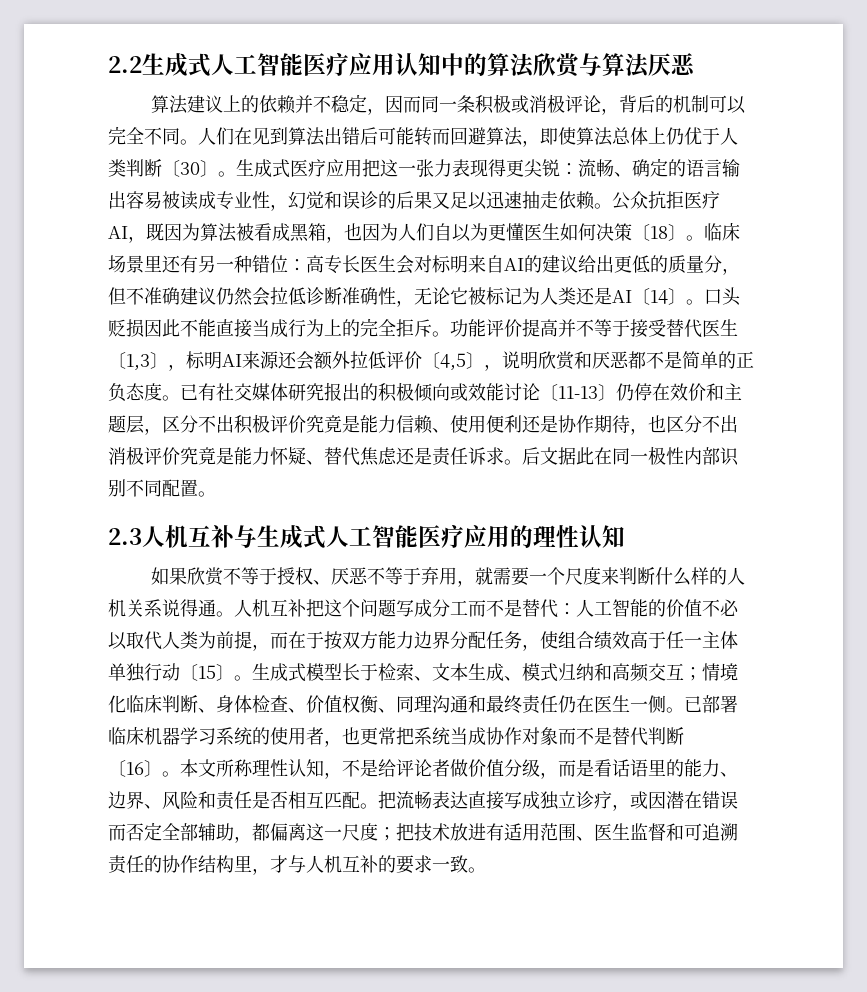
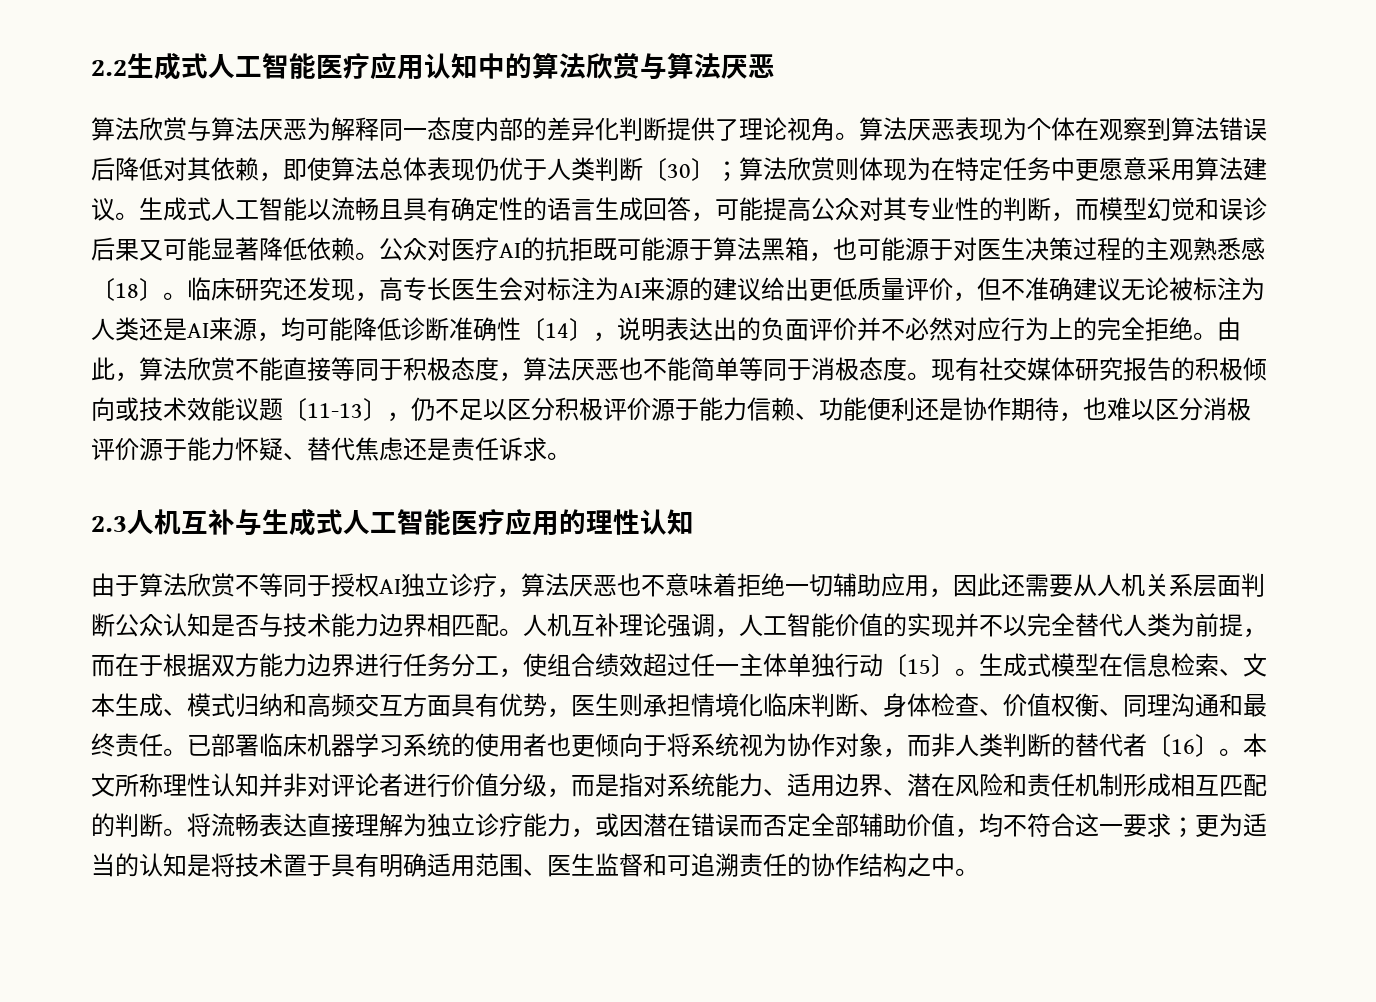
- 算法建议上的依赖并不稳定，因而同一条积极或消极评论，背后的机制可以完全不同。人们在见到算法出错后可能转而回避算法，即使算法总体上仍优于人类判断〔30〕。生成式医疗应用把这一张力表现得更尖锐：流畅、确定的语言输出容易被读成专业性，幻觉和误诊的后果又足以迅速抽走依赖。
+ 算法欣赏与算法厌恶为解释同一态度内部的差异化判断提供了理论视角。算法厌恶表现为个体在观察到算法错误后降低对其依赖，即使算法总体表现仍优于人类判断〔30〕；算法欣赏则体现为在特定任务中更愿意采用算法建议。生成式人工智能以流畅且具有确定性的语言生成回答，可能提高公众对其专业性的判断，而模型幻觉和误诊后果又可能显著降低依赖。
- 公众抗拒医疗AI，既因为算法被看成黑箱，也因为人们自以为更懂医生如何决策〔18〕。临床场景里还有另一种错位：高专长医生会对标明来自AI的建议给出更低的质量分，但不准确建议仍然会拉低诊断准确性，无论它被标记为人类还是AI〔14〕。口头贬损因此不能直接当成行为上的完全拒斥。功能评价提高并不等于接受替代医生〔1,3〕，标明AI来源还会额外拉低评价〔4,5〕，说明欣赏和厌恶都不是简单的正负态度。已有社交媒体研究报出的积极倾向或效能讨论〔11-13〕仍停在效价和主题层，区分不出积极评价究竟是能力信赖、使用便利还是协作期待，也区分不出消极评价究竟是能力怀疑、替代焦虑还是责任诉求。后文据此在同一极性内部识别不同配置。
+ 公众对医疗AI的抗拒既可能源于算法黑箱，也可能源于对医生决策过程的主观熟悉感〔18〕。临床研究还发现，高专长医生会对标注为AI来源的建议给出更低质量评价，但不准确建议无论被标注为人类还是AI来源，均可能降低诊断准确性〔14〕，说明表达出的负面评价并不必然对应行为上的完全拒绝。由此，算法欣赏不能直接等同于积极态度，算法厌恶也不能简单等同于消极态度。现有社交媒体研究报告的积极倾向或技术效能议题〔11-13〕，仍不足以区分积极评价源于能力信赖、功能便利还是协作期待，也难以区分消极评价源于能力怀疑、替代焦虑还是责任诉求。
- 如果欣赏不等于授权、厌恶不等于弃用，就需要一个尺度来判断什么样的人机关系说得通。人机互补把这个问题写成分工而不是替代：人工智能的价值不必以取代人类为前提，而在于按双方能力边界分配任务，使组合绩效高于任一主体单独行动〔15〕。
+ 由于算法欣赏不等同于授权AI独立诊疗，算法厌恶也不意味着拒绝一切辅助应用，因此还需要从人机关系层面判断公众认知是否与技术能力边界相匹配。人机互补理论强调，人工智能价值的实现并不以完全替代人类为前提，而在于根据双方能力边界进行任务分工，使组合绩效超过任一主体单独行动〔15〕。
- 生成式模型长于检索、文本生成、模式归纳和高频交互；情境化临床判断、身体检查、价值权衡、同理沟通和最终责任仍在医生一侧。
+ 生成式模型在信息检索、文本生成、模式归纳和高频交互方面具有优势，医生则承担情境化临床判断、身体检查、价值权衡、同理沟通和最终责任。
- 已部署临床机器学习系统的使用者，也更常把系统当成协作对象而不是替代判断〔16〕。
+ 已部署临床机器学习系统的使用者也更倾向于将系统视为协作对象，而非人类判断的替代者〔16〕。
- 本文所称理性认知，不是给评论者做价值分级，而是看话语里的能力、边界、风险和责任是否相互匹配。把流畅表达直接写成独立诊疗，或因潜在错误而否定全部辅助，都偏离这一尺度；把技术放进有适用范围、医生监督和可追溯责任的协作结构里，才与人机互补的要求一致。
+ 本文所称理性认知并非对评论者进行价值分级，而是指对系统能力、适用边界、潜在风险和责任机制形成相互匹配的判断。将流畅表达直接理解为独立诊疗能力，或因潜在错误而否定全部辅助价值，均不符合这一要求；更为适当的认知是将技术置于具有明确适用范围、医生监督和可追溯责任的协作结构之中。

